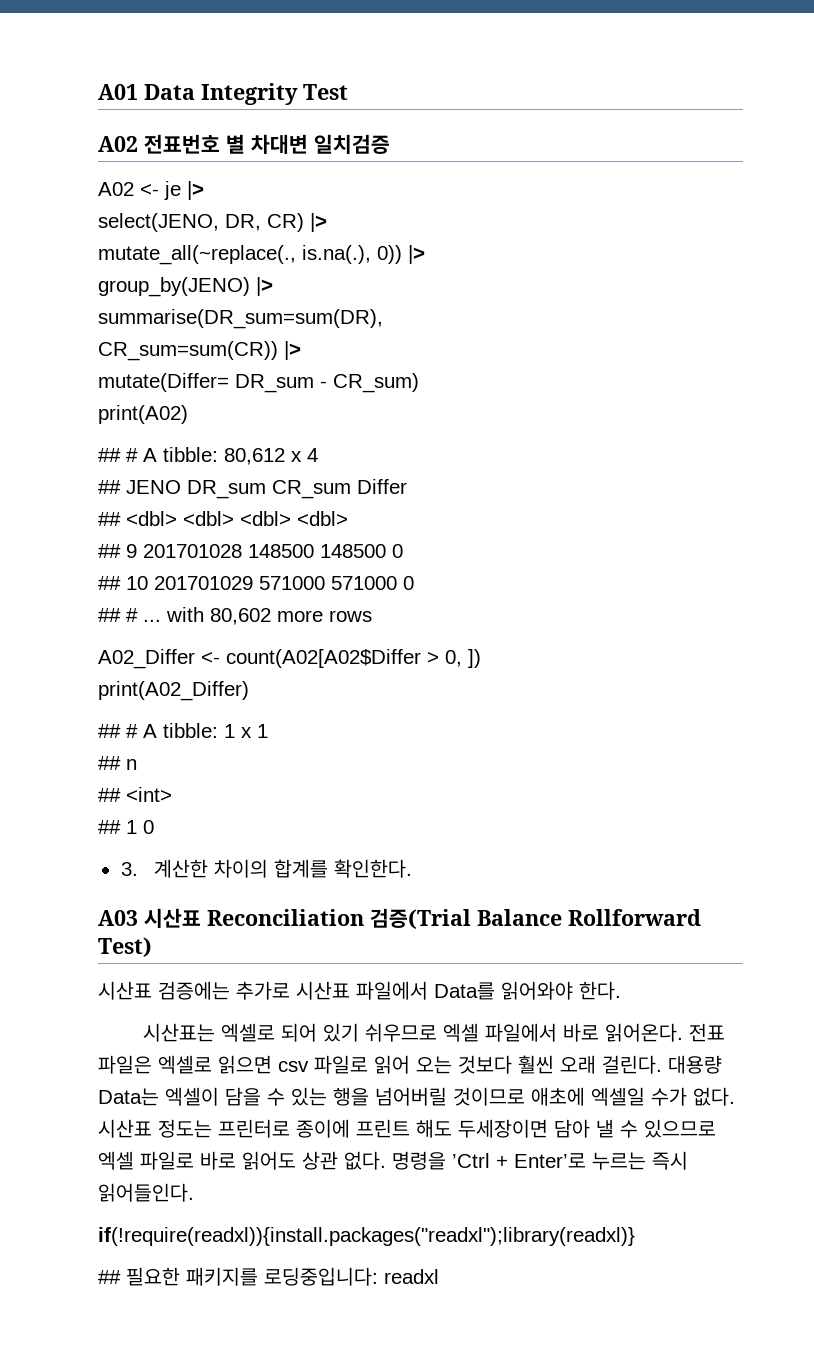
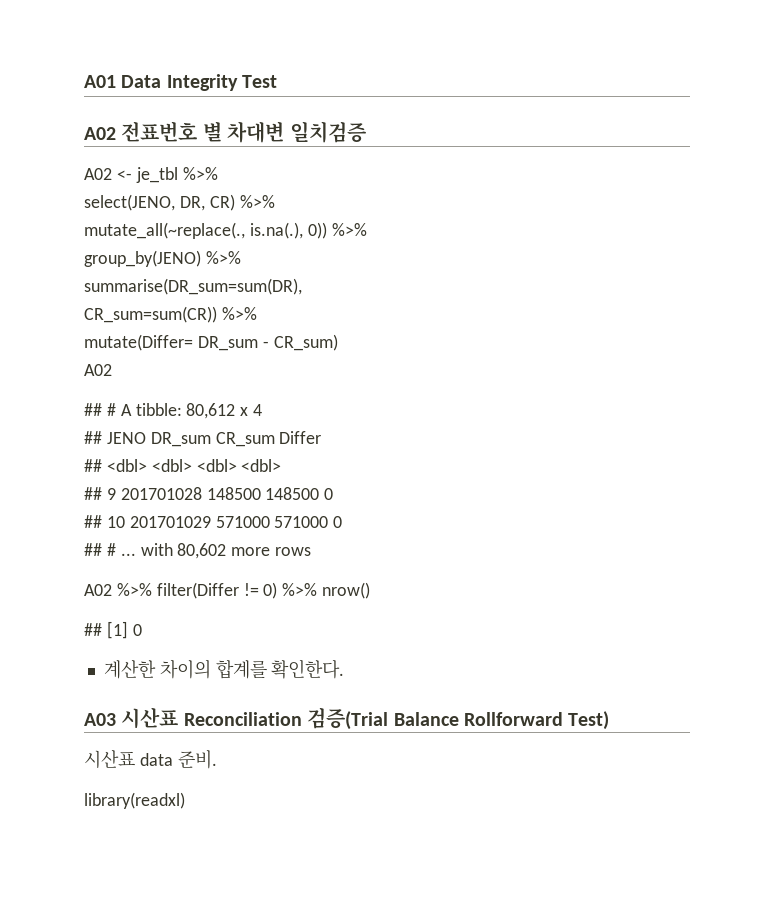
- A02 <- je |>
+ A02 <- je_tbl %>%
- select(JENO, DR, CR) |>
+ select(JENO, DR, CR) %>%
- mutate_all(~replace(., is.na(.), 0)) |>
+ mutate_all(~replace(., is.na(.), 0)) %>%
- group_by(JENO) |>
+ group_by(JENO) %>%
- CR_sum=sum(CR)) |>
+ CR_sum=sum(CR)) %>%
  mutate(Differ= DR_sum - CR_sum)
- print(A02)
+ A02
- A02_Differ <- count(A02[A02$Differ > 0, ])
- print(A02_Differ)
- ## # A tibble: 1 x 1
- ## n
- ## <int>
- ## 1 0
- 3. 계산한 차이의 합계를 확인한다.
+ A02 %>% filter(Differ != 0) %>% nrow()
+ ## [1] 0
+ 계산한 차이의 합계를 확인한다.
- 시산표 검증에는 추가로 시산표 파일에서 Data를 읽어와야 한다.
- 시산표는 엑셀로 되어 있기 쉬우므로 엑셀 파일에서 바로 읽어온다. 전표 파일은 엑셀로 읽으면 csv 파일로 읽어 오는 것보다 훨씬 오래 걸린다. 대용량 Data는 엑셀이 담을 수 있는 행을 넘어버릴 것이므로 애초에 엑셀일 수가 없다. 시산표 정도는 프린터로 종이에 프린트 해도 두세장이면 담아 낼 수 있으므로 엑셀 파일로 바로 읽어도 상관 없다. 명령을 ’Ctrl + Enter’로 누르는 즉시 읽어들인다.
- if(!require(readxl)){install.packages("readxl");library(readxl)}
- ## 필요한 패키지를 로딩중입니다: readxl
+ 시산표 data 준비.
+ library(readxl)

